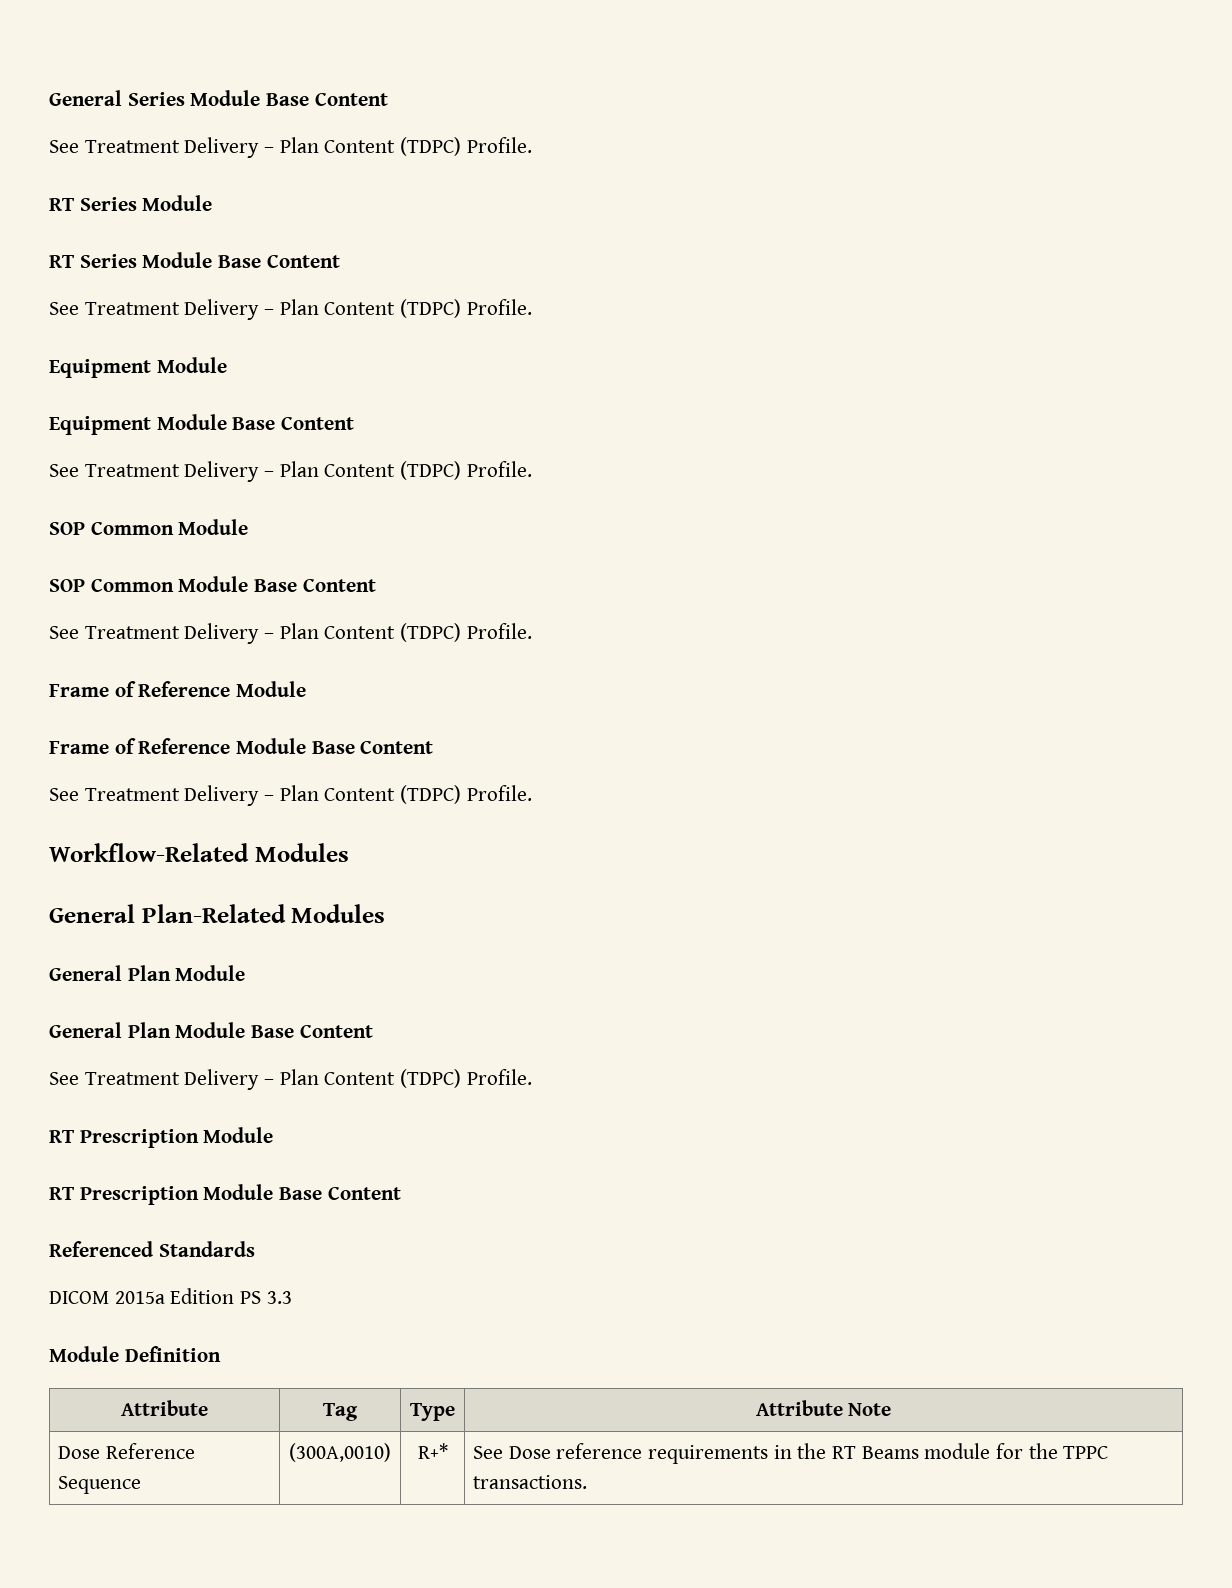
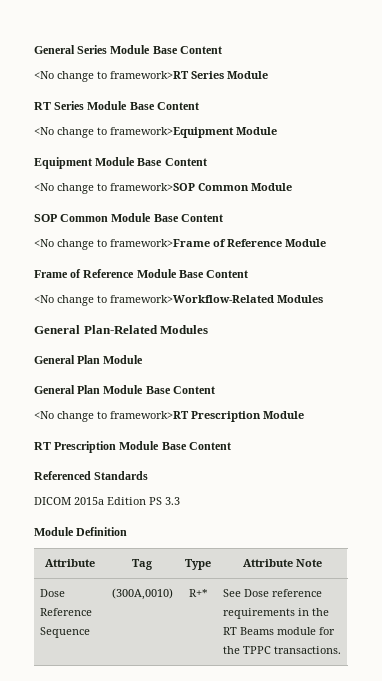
  General Series Module Base Content
- See Treatment Delivery – Plan Content (TDPC) Profile.
- RT Series Module
+ <No change to framework>RT Series Module
  RT Series Module Base Content
- See Treatment Delivery – Plan Content (TDPC) Profile.
- Equipment Module
+ <No change to framework>Equipment Module
  Equipment Module Base Content
- See Treatment Delivery – Plan Content (TDPC) Profile.
- SOP Common Module
+ <No change to framework>SOP Common Module
  SOP Common Module Base Content
- See Treatment Delivery – Plan Content (TDPC) Profile.
- Frame of Reference Module
+ <No change to framework>Frame of Reference Module
  Frame of Reference Module Base Content
- See Treatment Delivery – Plan Content (TDPC) Profile.
- Workflow-Related Modules
+ <No change to framework>Workflow-Related Modules
  General Plan Module Base Content
- See Treatment Delivery – Plan Content (TDPC) Profile.
- RT Prescription Module
+ <No change to framework>RT Prescription Module

